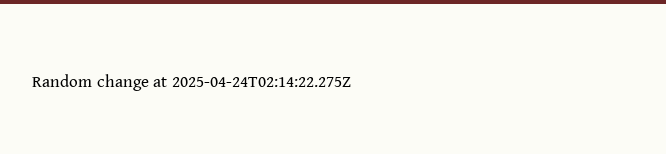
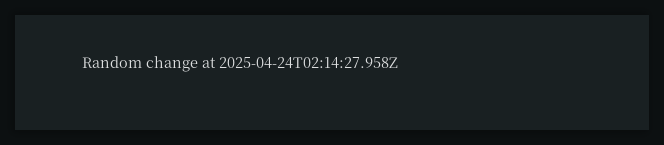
- Random change at 2025-04-24T02:14:22.275Z
+ Random change at 2025-04-24T02:14:27.958Z

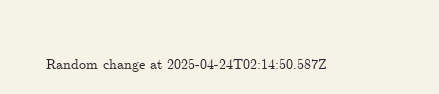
- Random change at 2025-04-24T02:14:27.958Z
+ Random change at 2025-04-24T02:14:50.587Z

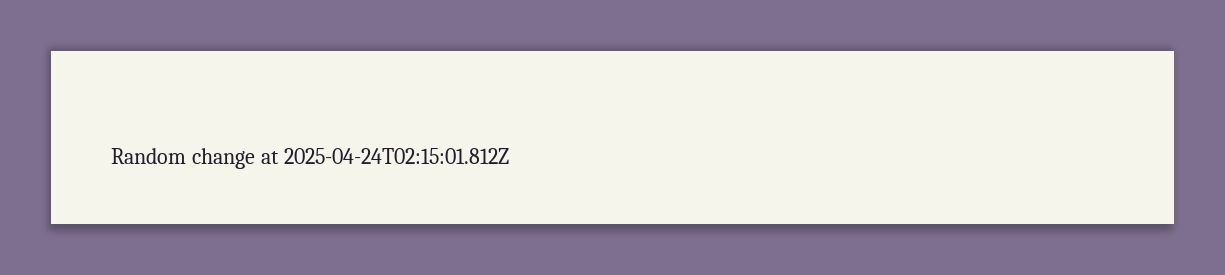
- Random change at 2025-04-24T02:14:50.587Z
+ Random change at 2025-04-24T02:15:01.812Z

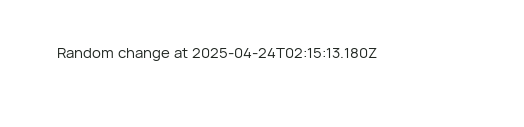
- Random change at 2025-04-24T02:15:01.812Z
+ Random change at 2025-04-24T02:15:13.180Z

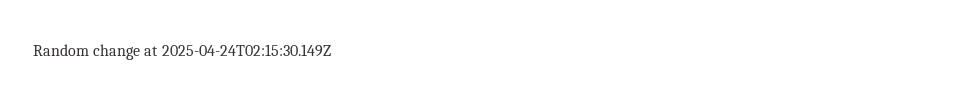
- Random change at 2025-04-24T02:15:13.180Z
+ Random change at 2025-04-24T02:15:30.149Z

